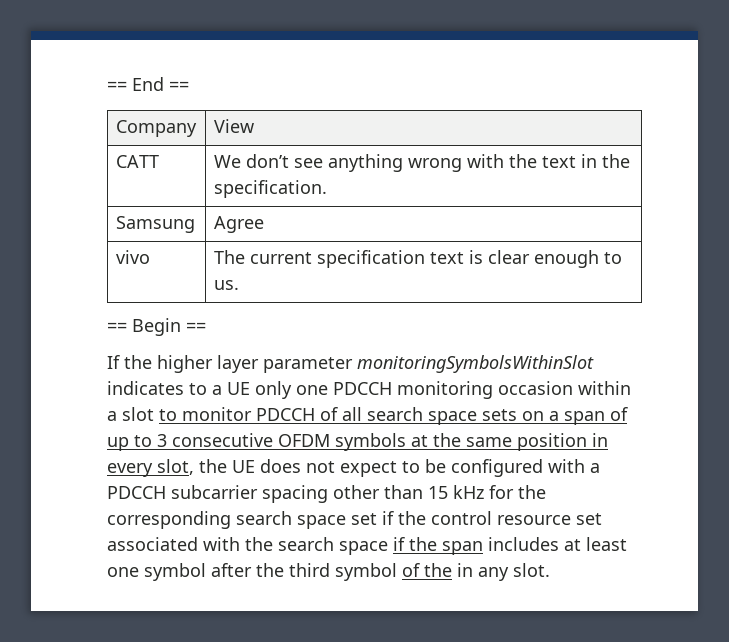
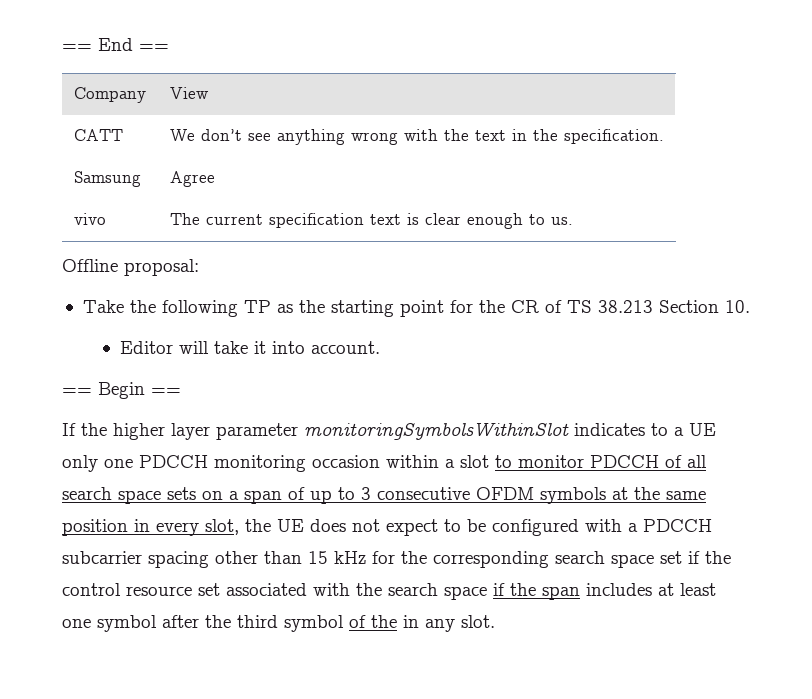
+ Offline proposal:
+ Take the following TP as the starting point for the CR of TS 38.213 Section 10.
+ Editor will take it into account.

